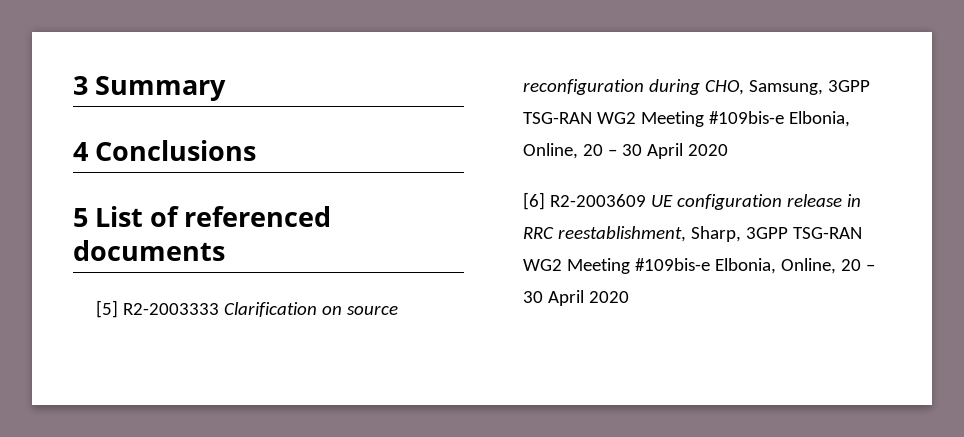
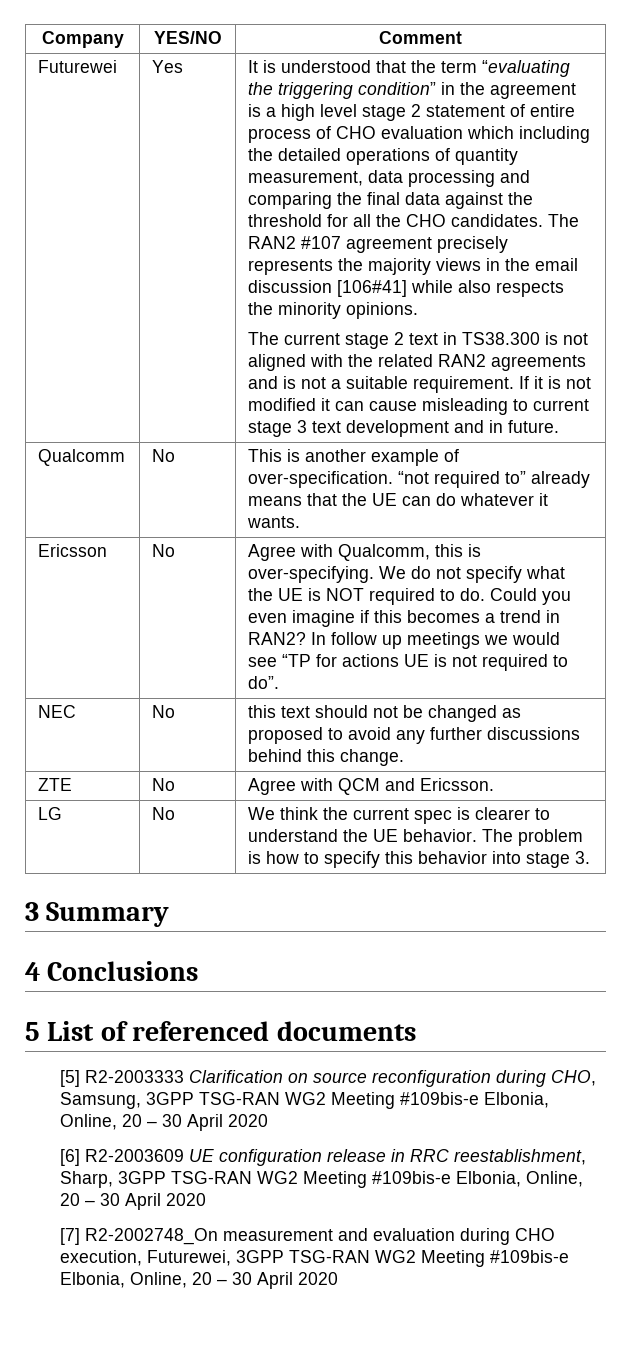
+ Company | YES/NO | Comment
+ Futurewei | Yes | It is understood that the term “evaluating the triggering condition” in the agreement is a high level stage 2 statement of entire process of CHO evaluation which including the detailed operations of quantity measurement, data processing and comparing the final data against the threshold for all the CHO candidates. The RAN2 #107 agreement precisely represents the majority views in the email discussion [106#41] while also respects the minority opinions.
+ The current stage 2 text in TS38.300 is not aligned with the related RAN2 agreements and is not a suitable requirement. If it is not modified it can cause misleading to current stage 3 text development and in future.
+ Qualcomm | No | This is another example of over-specification. “not required to” already means that the UE can do whatever it wants.
+ Ericsson | No | Agree with Qualcomm, this is over-specifying. We do not specify what the UE is NOT required to do. Could you even imagine if this becomes a trend in RAN2? In follow up meetings we would see “TP for actions UE is not required to do”.
+ NEC | No | this text should not be changed as proposed to avoid any further discussions behind this change.
+ ZTE | No | Agree with QCM and Ericsson.
+ LG | No | We think the current spec is clearer to understand the UE behavior. The problem is how to specify this behavior into stage 3.
+ [7] R2-2002748_On measurement and evaluation during CHO execution, Futurewei, 3GPP TSG-RAN WG2 Meeting #109bis-e Elbonia, Online, 20 – 30 April 2020

